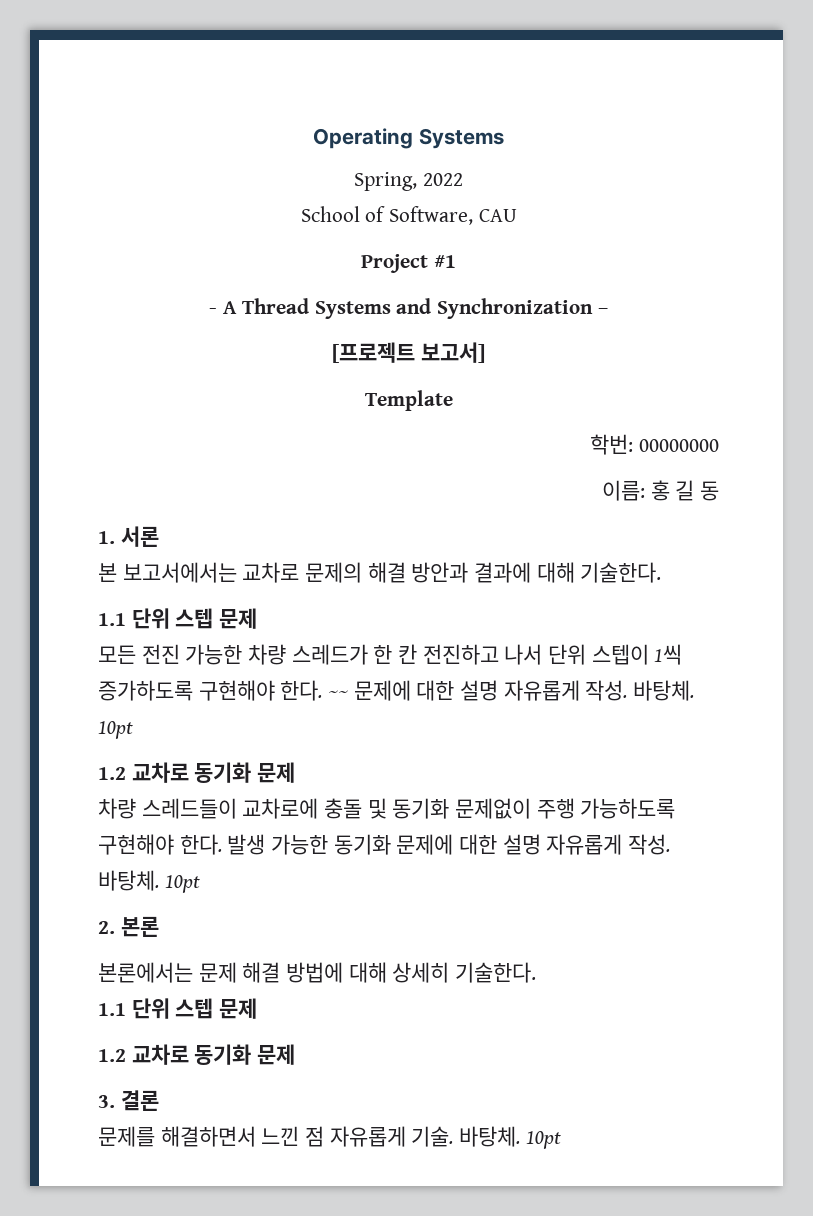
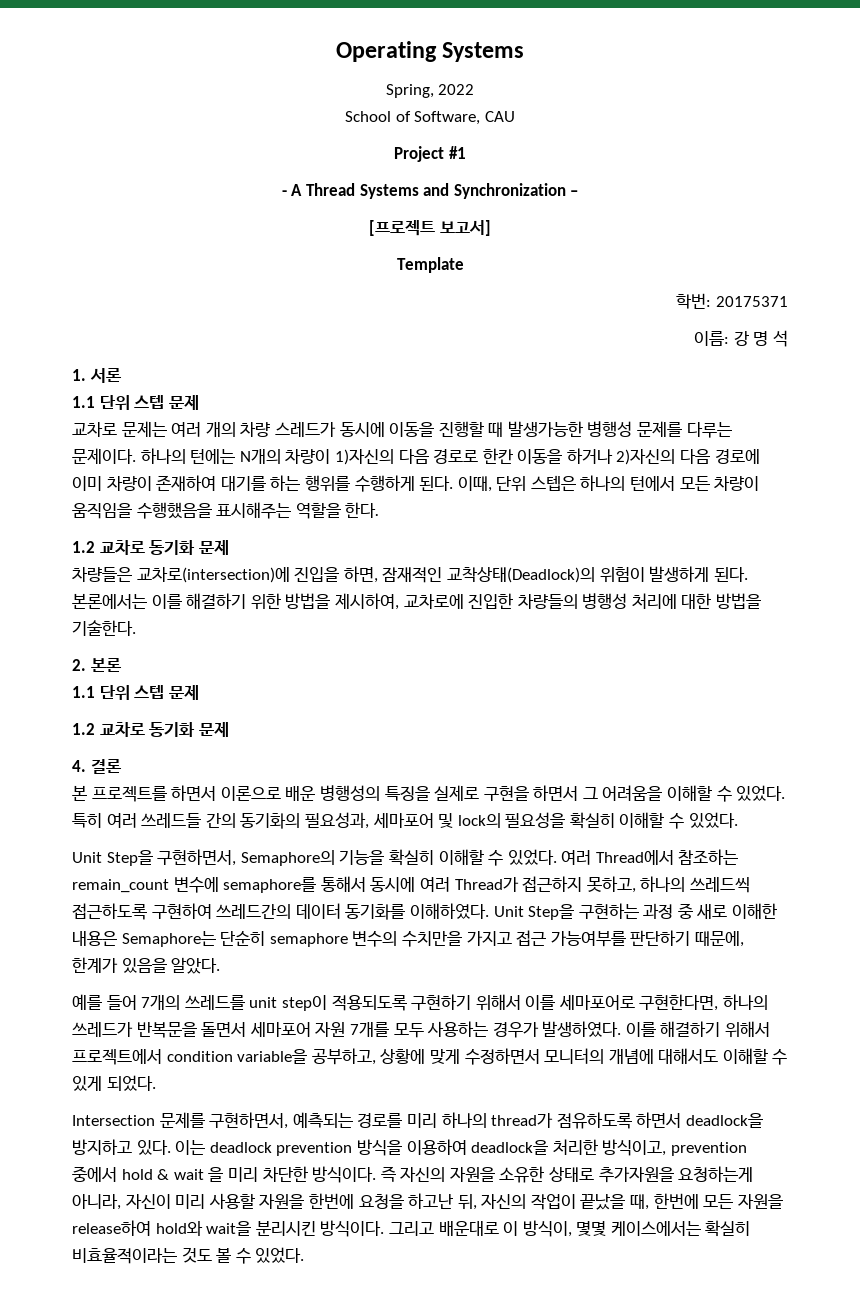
- 학번: 00000000
+ 학번: 20175371
- 이름: 홍 길 동
+ 이름: 강 명 석
  1. 서론
- 본 보고서에서는 교차로 문제의 해결 방안과 결과에 대해 기술한다.
  1.1 단위 스텝 문제
- 모든 전진 가능한 차량 스레드가 한 칸 전진하고 나서 단위 스텝이 1씩 증가하도록 구현해야 한다. ~~ 문제에 대한 설명 자유롭게 작성. 바탕체. 10pt
+ 교차로 문제는 여러 개의 차량 스레드가 동시에 이동을 진행할 때 발생가능한 병행성 문제를 다루는 문제이다. 하나의 턴에는 N개의 차량이 1)자신의 다음 경로로 한칸 이동을 하거나 2)자신의 다음 경로에 이미 차량이 존재하여 대기를 하는 행위를 수행하게 된다. 이때, 단위 스텝은 하나의 턴에서 모든 차량이 움직임을 수행했음을 표시해주는 역할을 한다.
  1.2 교차로 동기화 문제
- 차량 스레드들이 교차로에 충돌 및 동기화 문제없이 주행 가능하도록 구현해야 한다. 발생 가능한 동기화 문제에 대한 설명 자유롭게 작성. 바탕체. 10pt
+ 차량들은 교차로(intersection)에 진입을 하면, 잠재적인 교착상태(Deadlock)의 위험이 발생하게 된다. 본론에서는 이를 해결하기 위한 방법을 제시하여, 교차로에 진입한 차량들의 병행성 처리에 대한 방법을 기술한다.
  2. 본론
- 본론에서는 문제 해결 방법에 대해 상세히 기술한다.
- 3. 결론
+ 4. 결론
- 문제를 해결하면서 느낀 점 자유롭게 기술. 바탕체. 10pt
+ 본 프로젝트를 하면서 이론으로 배운 병행성의 특징을 실제로 구현을 하면서 그 어려움을 이해할 수 있었다. 특히 여러 쓰레드들 간의 동기화의 필요성과, 세마포어 및 lock의 필요성을 확실히 이해할 수 있었다.
+ Unit Step을 구현하면서, Semaphore의 기능을 확실히 이해할 수 있었다. 여러 Thread에서 참조하는 remain_count 변수에 semaphore를 통해서 동시에 여러 Thread가 접근하지 못하고, 하나의 쓰레드씩 접근하도록 구현하여 쓰레드간의 데이터 동기화를 이해하였다. Unit Step을 구현하는 과정 중 새로 이해한 내용은 Semaphore는 단순히 semaphore 변수의 수치만을 가지고 접근 가능여부를 판단하기 때문에, 한계가 있음을 알았다.
+ 예를 들어 7개의 쓰레드를 unit step이 적용되도록 구현하기 위해서 이를 세마포어로 구현한다면, 하나의 쓰레드가 반복문을 돌면서 세마포어 자원 7개를 모두 사용하는 경우가 발생하였다. 이를 해결하기 위해서 프로젝트에서 condition variable을 공부하고, 상황에 맞게 수정하면서 모니터의 개념에 대해서도 이해할 수 있게 되었다.
+ Intersection 문제를 구현하면서, 예측되는 경로를 미리 하나의 thread가 점유하도록 하면서 deadlock을 방지하고 있다. 이는 deadlock prevention 방식을 이용하여 deadlock을 처리한 방식이고, prevention 중에서 hold & wait 을 미리 차단한 방식이다. 즉 자신의 자원을 소유한 상태로 추가자원을 요청하는게 아니라, 자신이 미리 사용할 자원을 한번에 요청을 하고난 뒤, 자신의 작업이 끝났을 때, 한번에 모든 자원을 release하여 hold와 wait을 분리시킨 방식이다. 그리고 배운대로 이 방식이, 몇몇 케이스에서는 확실히 비효율적이라는 것도 볼 수 있었다.

